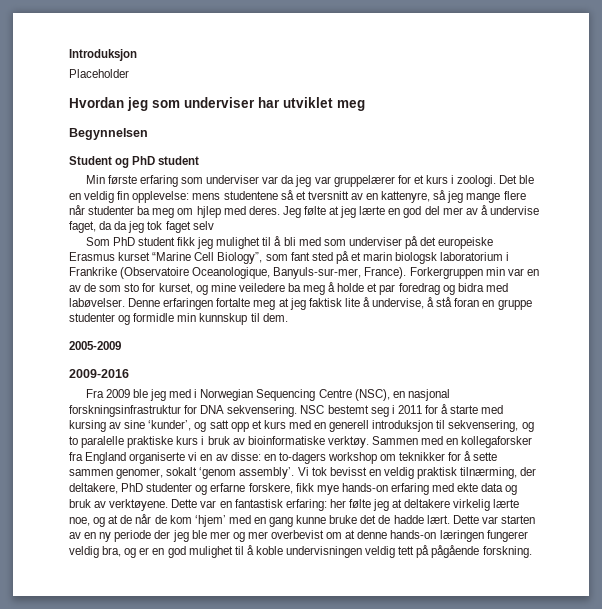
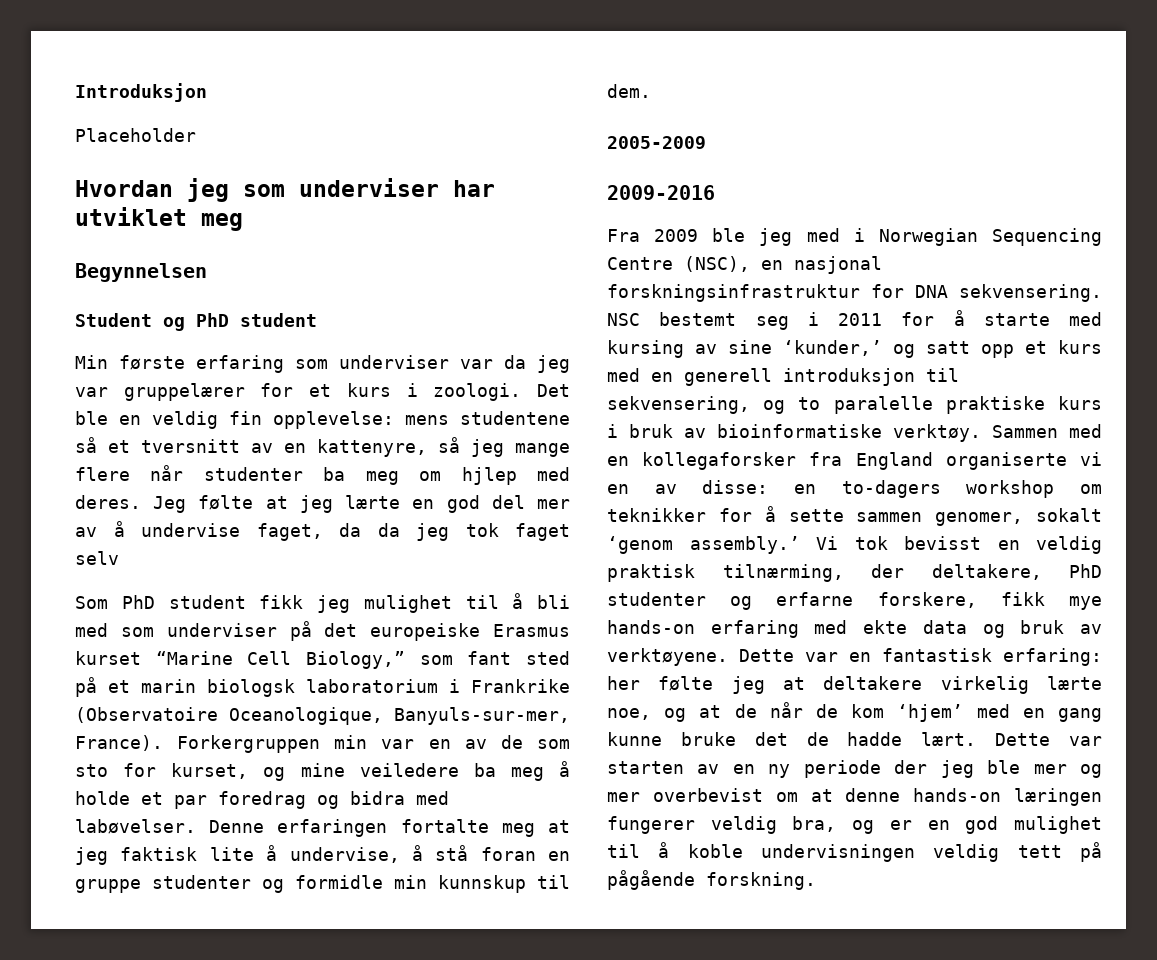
- Som PhD student fikk jeg mulighet til å bli med som underviser på det europeiske Erasmus kurset “Marine Cell Biology”, som fant sted på et marin biologsk laboratorium i Frankrike (Observatoire Oceanologique, Banyuls-sur-mer, France).
+ Som PhD student fikk jeg mulighet til å bli med som underviser på det europeiske Erasmus kurset “Marine Cell Biology,” som fant sted på et marin biologsk laboratorium i Frankrike (Observatoire Oceanologique, Banyuls-sur-mer, France).
- NSC bestemt seg i 2011 for å starte med kursing av sine ‘kunder’, og satt opp et kurs med en generell introduksjon til sekvensering, og to paralelle praktiske kurs i bruk av bioinformatiske verktøy.
+ NSC bestemt seg i 2011 for å starte med kursing av sine ‘kunder,’ og satt opp et kurs med en generell introduksjon til sekvensering, og to paralelle praktiske kurs i bruk av bioinformatiske verktøy.
- Sammen med en kollegaforsker fra England organiserte vi en av disse: en to-dagers workshop om teknikker for å sette sammen genomer, sokalt ‘genom assembly’.
+ Sammen med en kollegaforsker fra England organiserte vi en av disse: en to-dagers workshop om teknikker for å sette sammen genomer, sokalt ‘genom assembly.’

